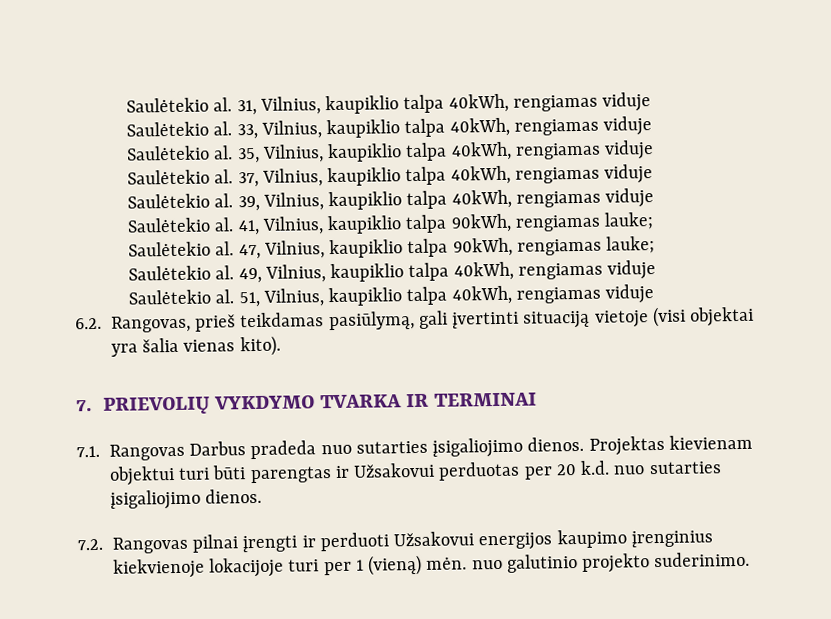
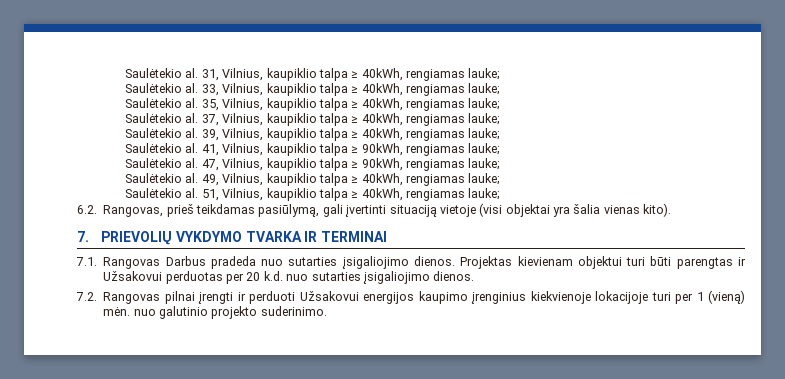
- Saulėtekio al. 31, Vilnius, kaupiklio talpa 40kWh, rengiamas viduje
+ Saulėtekio al. 31, Vilnius, kaupiklio talpa ≥ 40kWh, rengiamas lauke;
- Saulėtekio al. 33, Vilnius, kaupiklio talpa 40kWh, rengiamas viduje
+ Saulėtekio al. 33, Vilnius, kaupiklio talpa ≥ 40kWh, rengiamas lauke;
- Saulėtekio al. 35, Vilnius, kaupiklio talpa 40kWh, rengiamas viduje
+ Saulėtekio al. 35, Vilnius, kaupiklio talpa ≥ 40kWh, rengiamas lauke;
- Saulėtekio al. 37, Vilnius, kaupiklio talpa 40kWh, rengiamas viduje
+ Saulėtekio al. 37, Vilnius, kaupiklio talpa ≥ 40kWh, rengiamas lauke;
- Saulėtekio al. 39, Vilnius, kaupiklio talpa 40kWh, rengiamas viduje
+ Saulėtekio al. 39, Vilnius, kaupiklio talpa ≥ 40kWh, rengiamas lauke;
- Saulėtekio al. 41, Vilnius, kaupiklio talpa 90kWh, rengiamas lauke;
+ Saulėtekio al. 41, Vilnius, kaupiklio talpa ≥ 90kWh, rengiamas lauke;
- Saulėtekio al. 47, Vilnius, kaupiklio talpa 90kWh, rengiamas lauke;
+ Saulėtekio al. 47, Vilnius, kaupiklio talpa ≥ 90kWh, rengiamas lauke;
- Saulėtekio al. 49, Vilnius, kaupiklio talpa 40kWh, rengiamas viduje
+ Saulėtekio al. 49, Vilnius, kaupiklio talpa ≥ 40kWh, rengiamas lauke;
- Saulėtekio al. 51, Vilnius, kaupiklio talpa 40kWh, rengiamas viduje
+ Saulėtekio al. 51, Vilnius, kaupiklio talpa ≥ 40kWh, rengiamas lauke;

